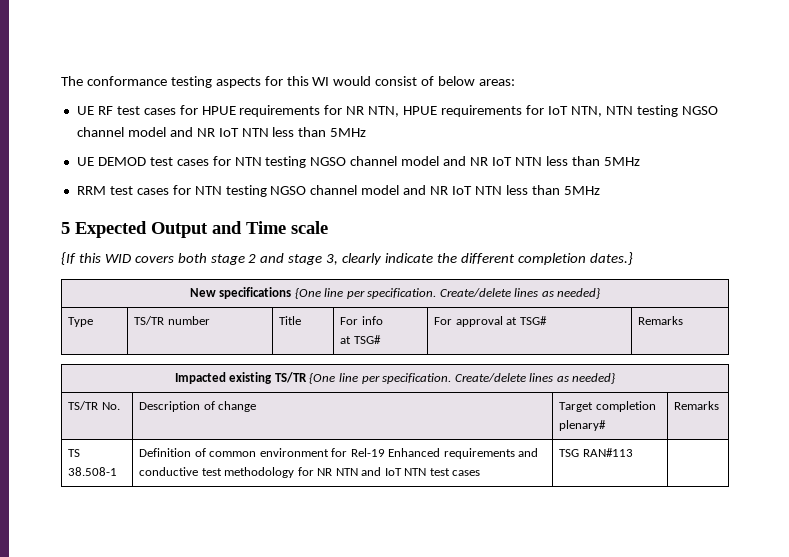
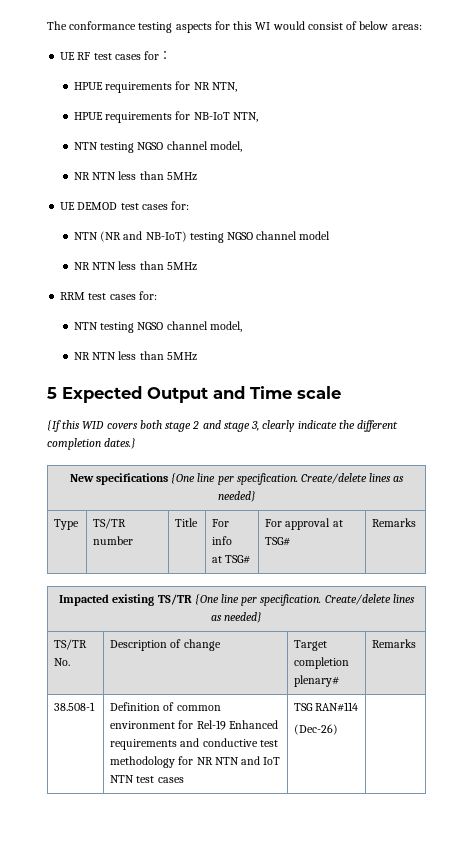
- UE RF test cases for HPUE requirements for NR NTN, HPUE requirements for IoT NTN, NTN testing NGSO channel model and NR IoT NTN less than 5MHz
+ UE RF test cases for：
+ HPUE requirements for NR NTN,
+ HPUE requirements for NB-IoT NTN,
+ NTN testing NGSO channel model,
+ NR NTN less than 5MHz
- UE DEMOD test cases for NTN testing NGSO channel model and NR IoT NTN less than 5MHz
+ UE DEMOD test cases for:
+ NTN (NR and NB-IoT) testing NGSO channel model
+ NR NTN less than 5MHz
- RRM test cases for NTN testing NGSO channel model and NR IoT NTN less than 5MHz
+ RRM test cases for:
+ NTN testing NGSO channel model,
+ NR NTN less than 5MHz
- TS 38.508-1 | Definition of common environment for Rel-19 Enhanced requirements and conductive test methodology for NR NTN and IoT NTN test cases | TSG RAN#113 |
+ 38.508-1 | Definition of common environment for Rel-19 Enhanced requirements and conductive test methodology for NR NTN and IoT NTN test cases | TSG RAN#114
+ (Dec-26) |

